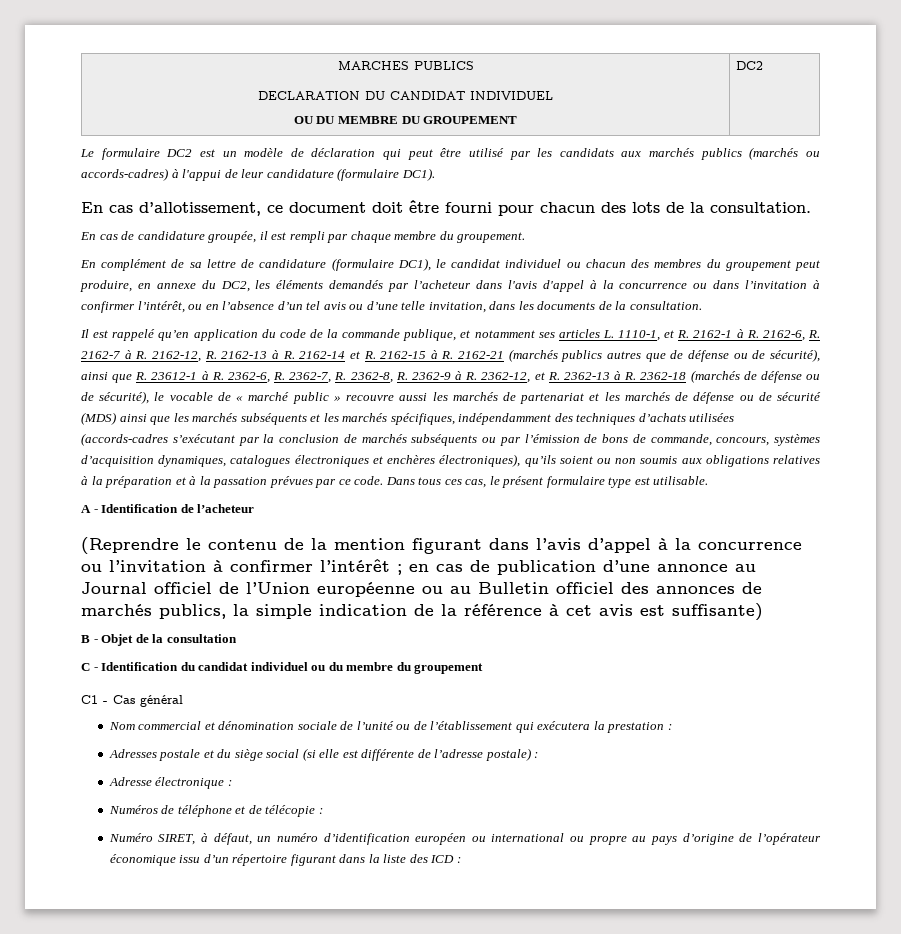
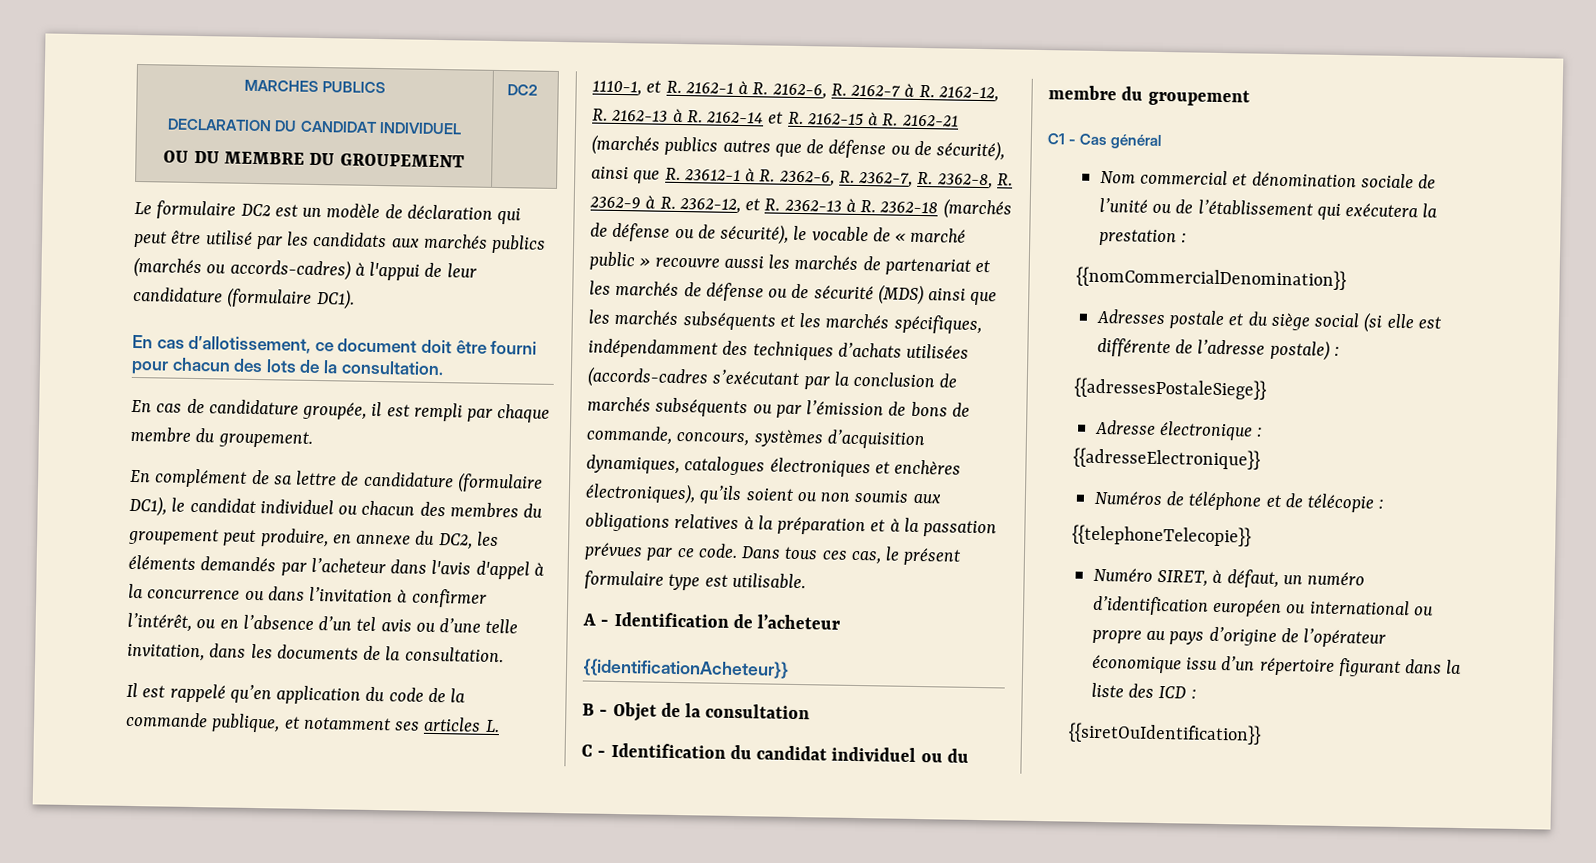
- (Reprendre le contenu de la mention figurant dans l’avis d’appel à la concurrence ou l’invitation à confirmer l’intérêt ; en cas de publication d’une annonce au Journal officiel de l’Union européenne ou au Bulletin officiel des annonces de marchés publics, la simple indication de la référence à cet avis est suffisante)
+ {{identificationAcheteur}}
+ {{nomCommercialDenomination}}
+ {{adressesPostaleSiege}}
+ {{adresseElectronique}}
+ {{telephoneTelecopie}}
+ {{siretOuIdentification}}

